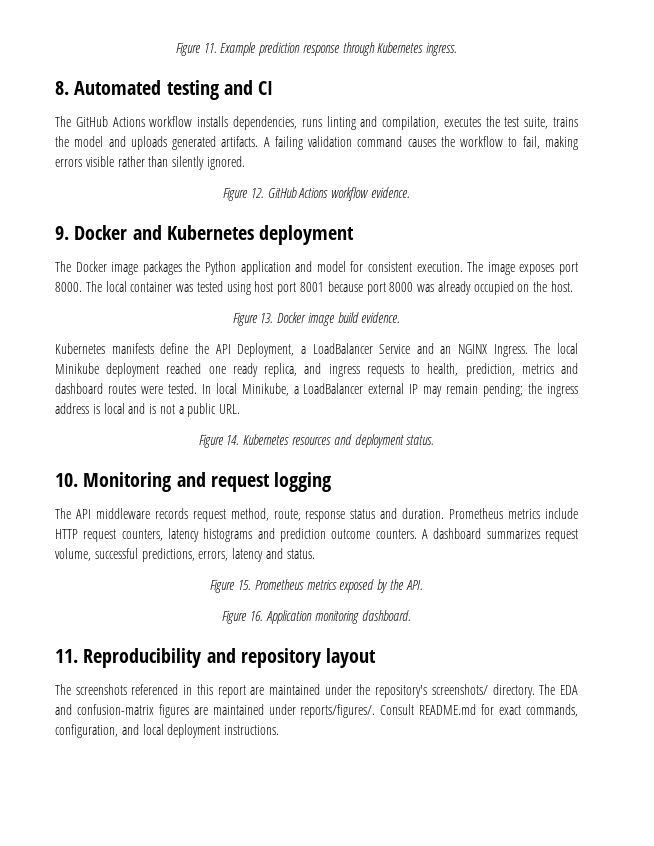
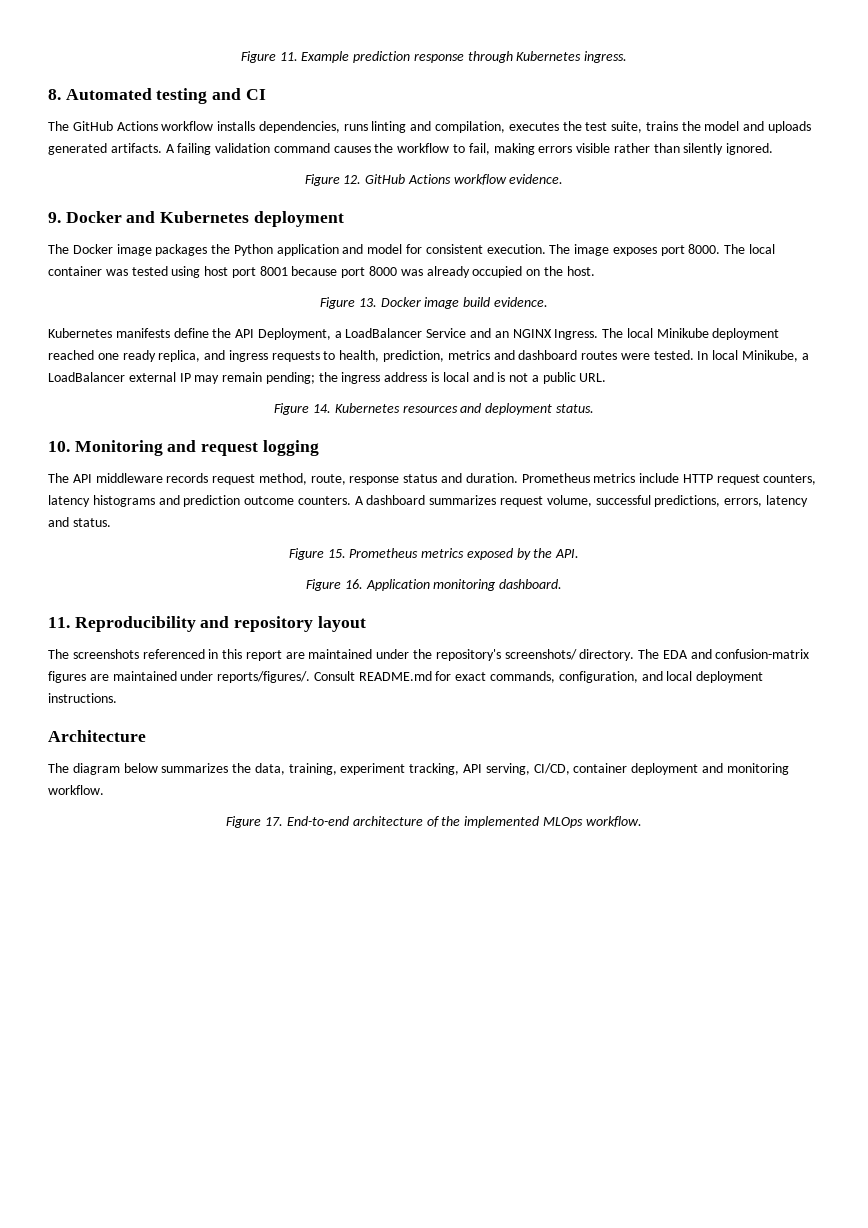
+ Architecture
+ The diagram below summarizes the data, training, experiment tracking, API serving, CI/CD, container deployment and monitoring workflow.
+ Figure 17. End-to-end architecture of the implemented MLOps workflow.

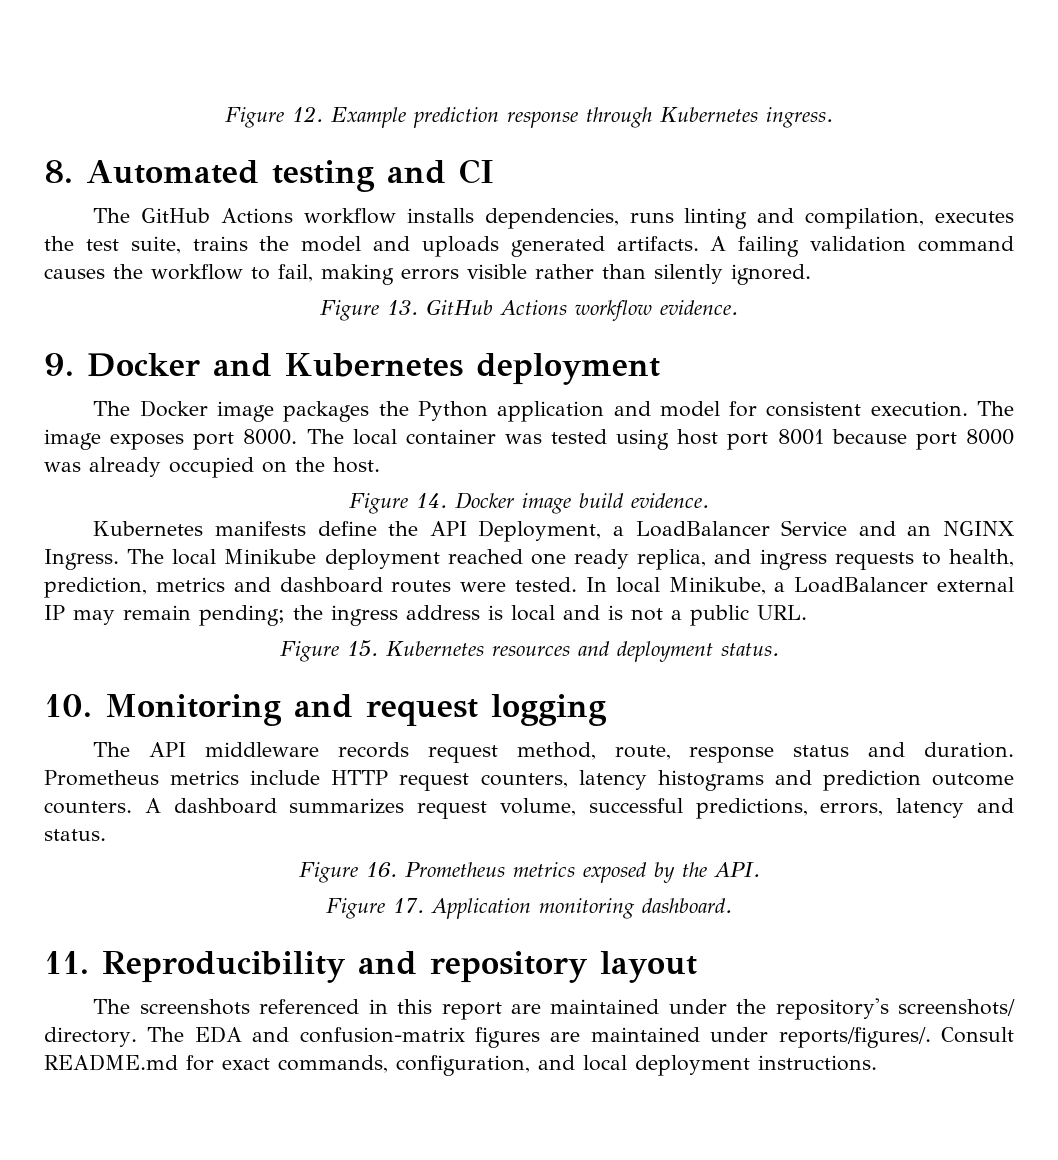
- Figure 11. Example prediction response through Kubernetes ingress.
+ Figure 12. Example prediction response through Kubernetes ingress.
- Figure 12. GitHub Actions workflow evidence.
+ Figure 13. GitHub Actions workflow evidence.
- Figure 13. Docker image build evidence.
+ Figure 14. Docker image build evidence.
- Figure 14. Kubernetes resources and deployment status.
+ Figure 15. Kubernetes resources and deployment status.
- Figure 15. Prometheus metrics exposed by the API.
+ Figure 16. Prometheus metrics exposed by the API.
- Figure 16. Application monitoring dashboard.
+ Figure 17. Application monitoring dashboard.
- Architecture
- The diagram below summarizes the data, training, experiment tracking, API serving, CI/CD, container deployment and monitoring workflow.
- Figure 17. End-to-end architecture of the implemented MLOps workflow.

